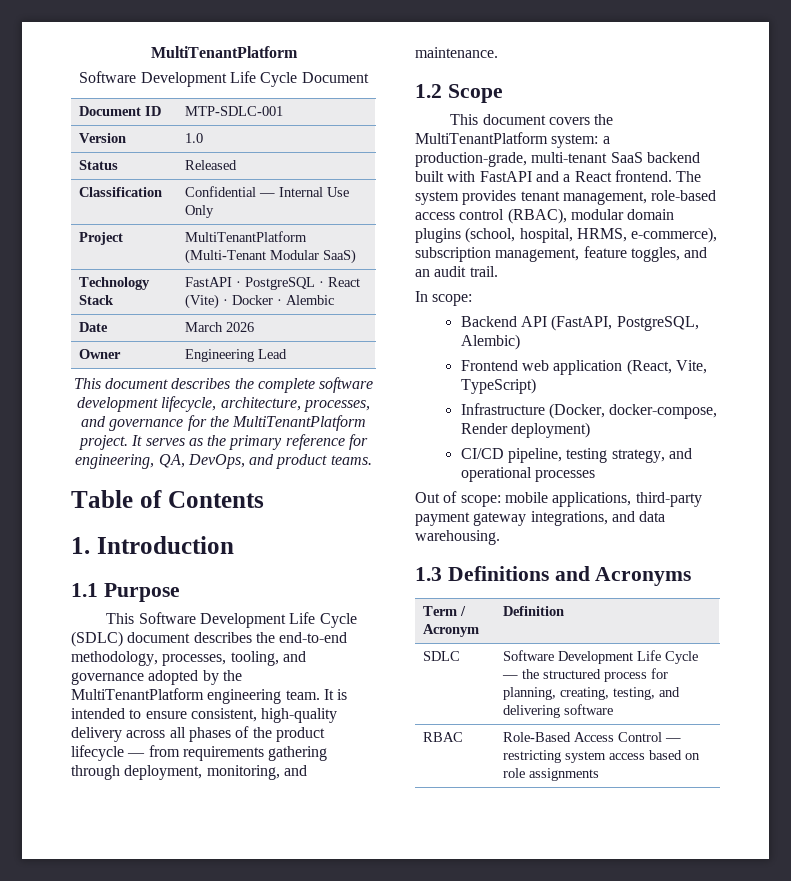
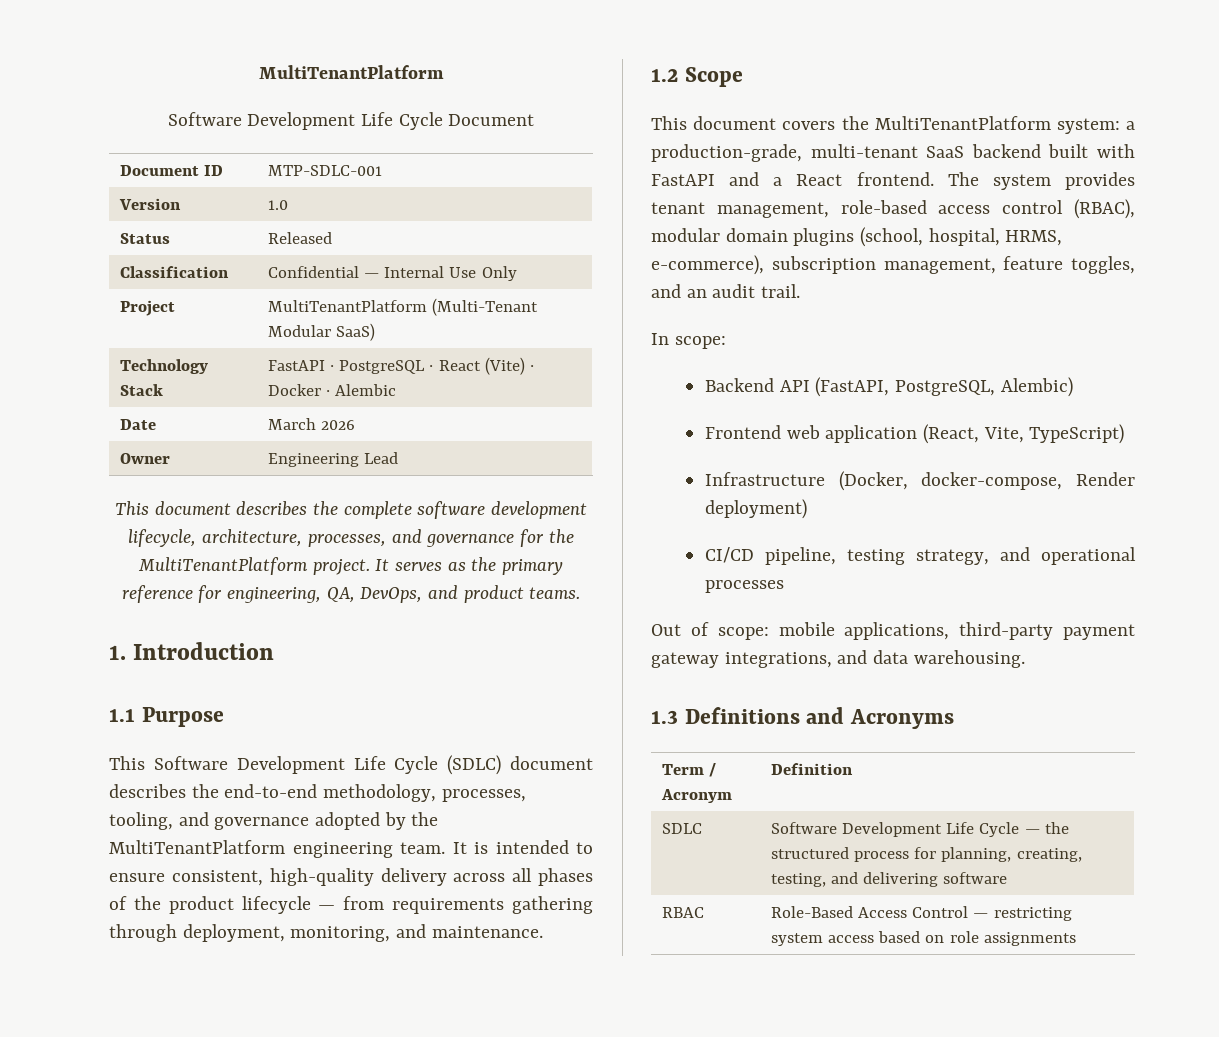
- Table of Contents

